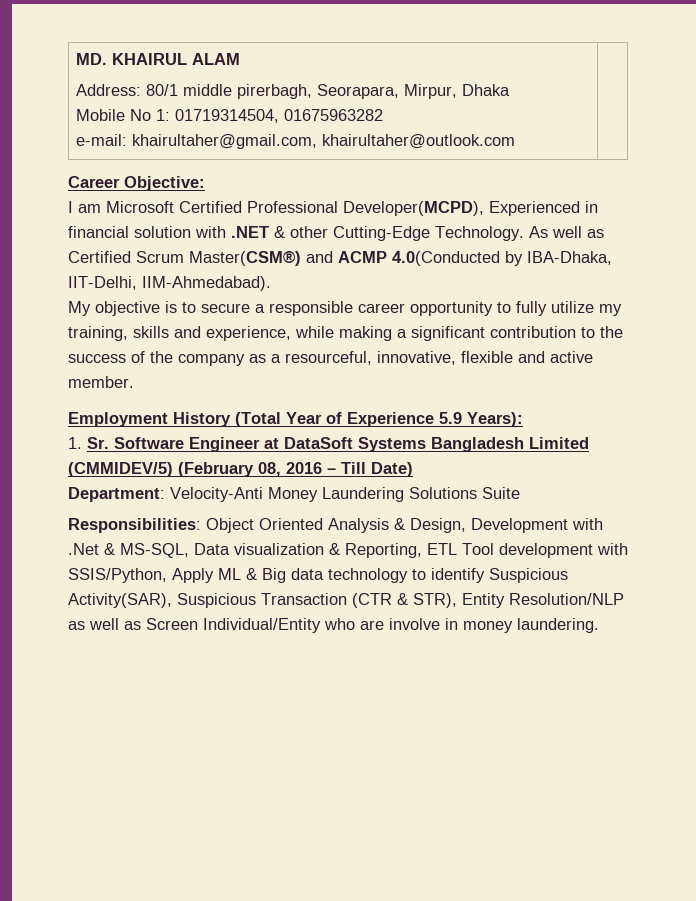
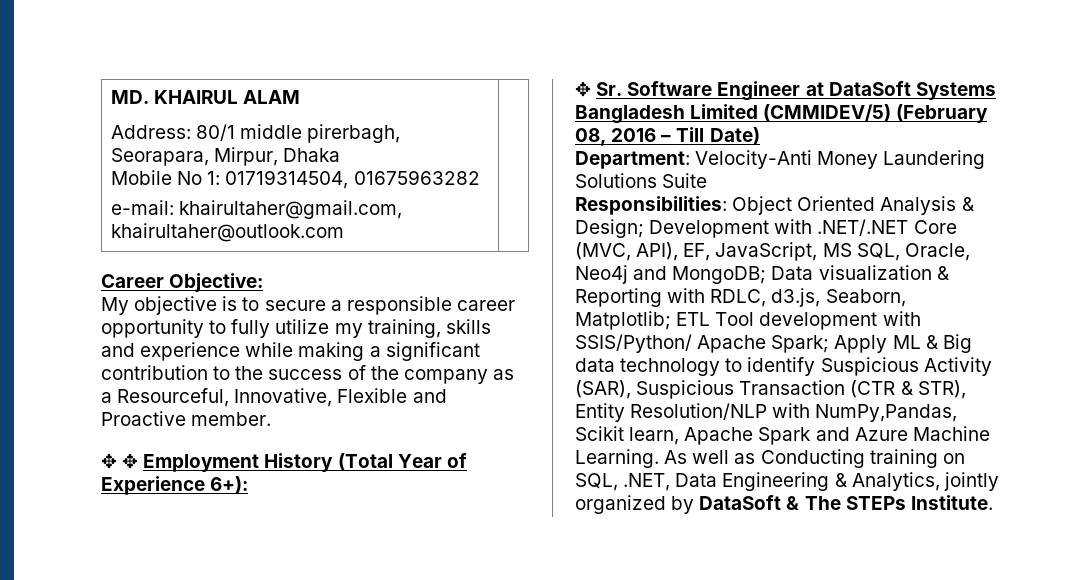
- I am Microsoft Certified Professional Developer(MCPD), Experienced in financial solution with .NET & other Cutting-Edge Technology. As well as Certified Scrum Master(CSM®) and ACMP 4.0(Conducted by IBA-Dhaka, IIT-Delhi, IIM-Ahmedabad).
- My objective is to secure a responsible career opportunity to fully utilize my training, skills and experience, while making a significant contribution to the success of the company as a resourceful, innovative, flexible and active member.
+ My objective is to secure a responsible career opportunity to fully utilize my training, skills and experience while making a significant contribution to the success of the company as a Resourceful, Innovative, Flexible and Proactive member.
- Employment History (Total Year of Experience 5.9 Years):
- 1. Sr. Software Engineer at DataSoft Systems Bangladesh Limited (CMMIDEV/5) (February 08, 2016 – Till Date)
+ ✥ ✥ Employment History (Total Year of Experience 6+):
+ ✥ Sr. Software Engineer at DataSoft Systems Bangladesh Limited (CMMIDEV/5) (February 08, 2016 – Till Date)
- Responsibilities: Object Oriented Analysis & Design, Development with .Net & MS-SQL, Data visualization & Reporting, ETL Tool development with SSIS/Python, Apply ML & Big data technology to identify Suspicious Activity(SAR), Suspicious Transaction (CTR & STR), Entity Resolution/NLP as well as Screen Individual/Entity who are involve in money laundering.
+ Responsibilities: Object Oriented Analysis & Design; Development with .NET/.NET Core (MVC, API), EF, JavaScript, MS SQL, Oracle, Neo4j and MongoDB; Data visualization & Reporting with RDLC, d3.js, Seaborn, Matplotlib; ETL Tool development with SSIS/Python/ Apache Spark; Apply ML & Big data technology to identify Suspicious Activity (SAR), Suspicious Transaction (CTR & STR), Entity Resolution/NLP with NumPy,Pandas, Scikit learn, Apache Spark and Azure Machine Learning. As well as Conducting training on SQL, .NET, Data Engineering & Analytics, jointly organized by DataSoft & The STEPs Institute.

